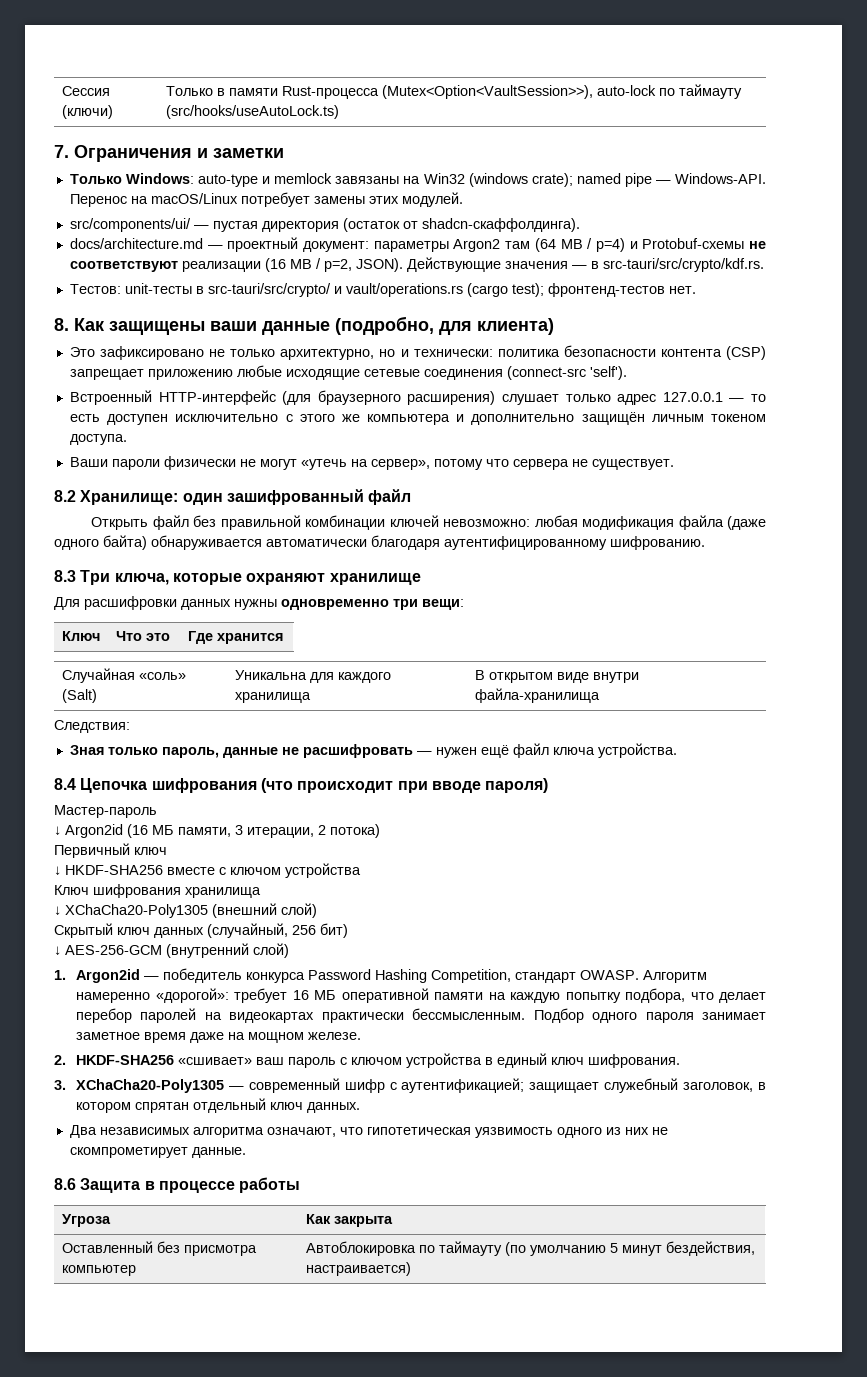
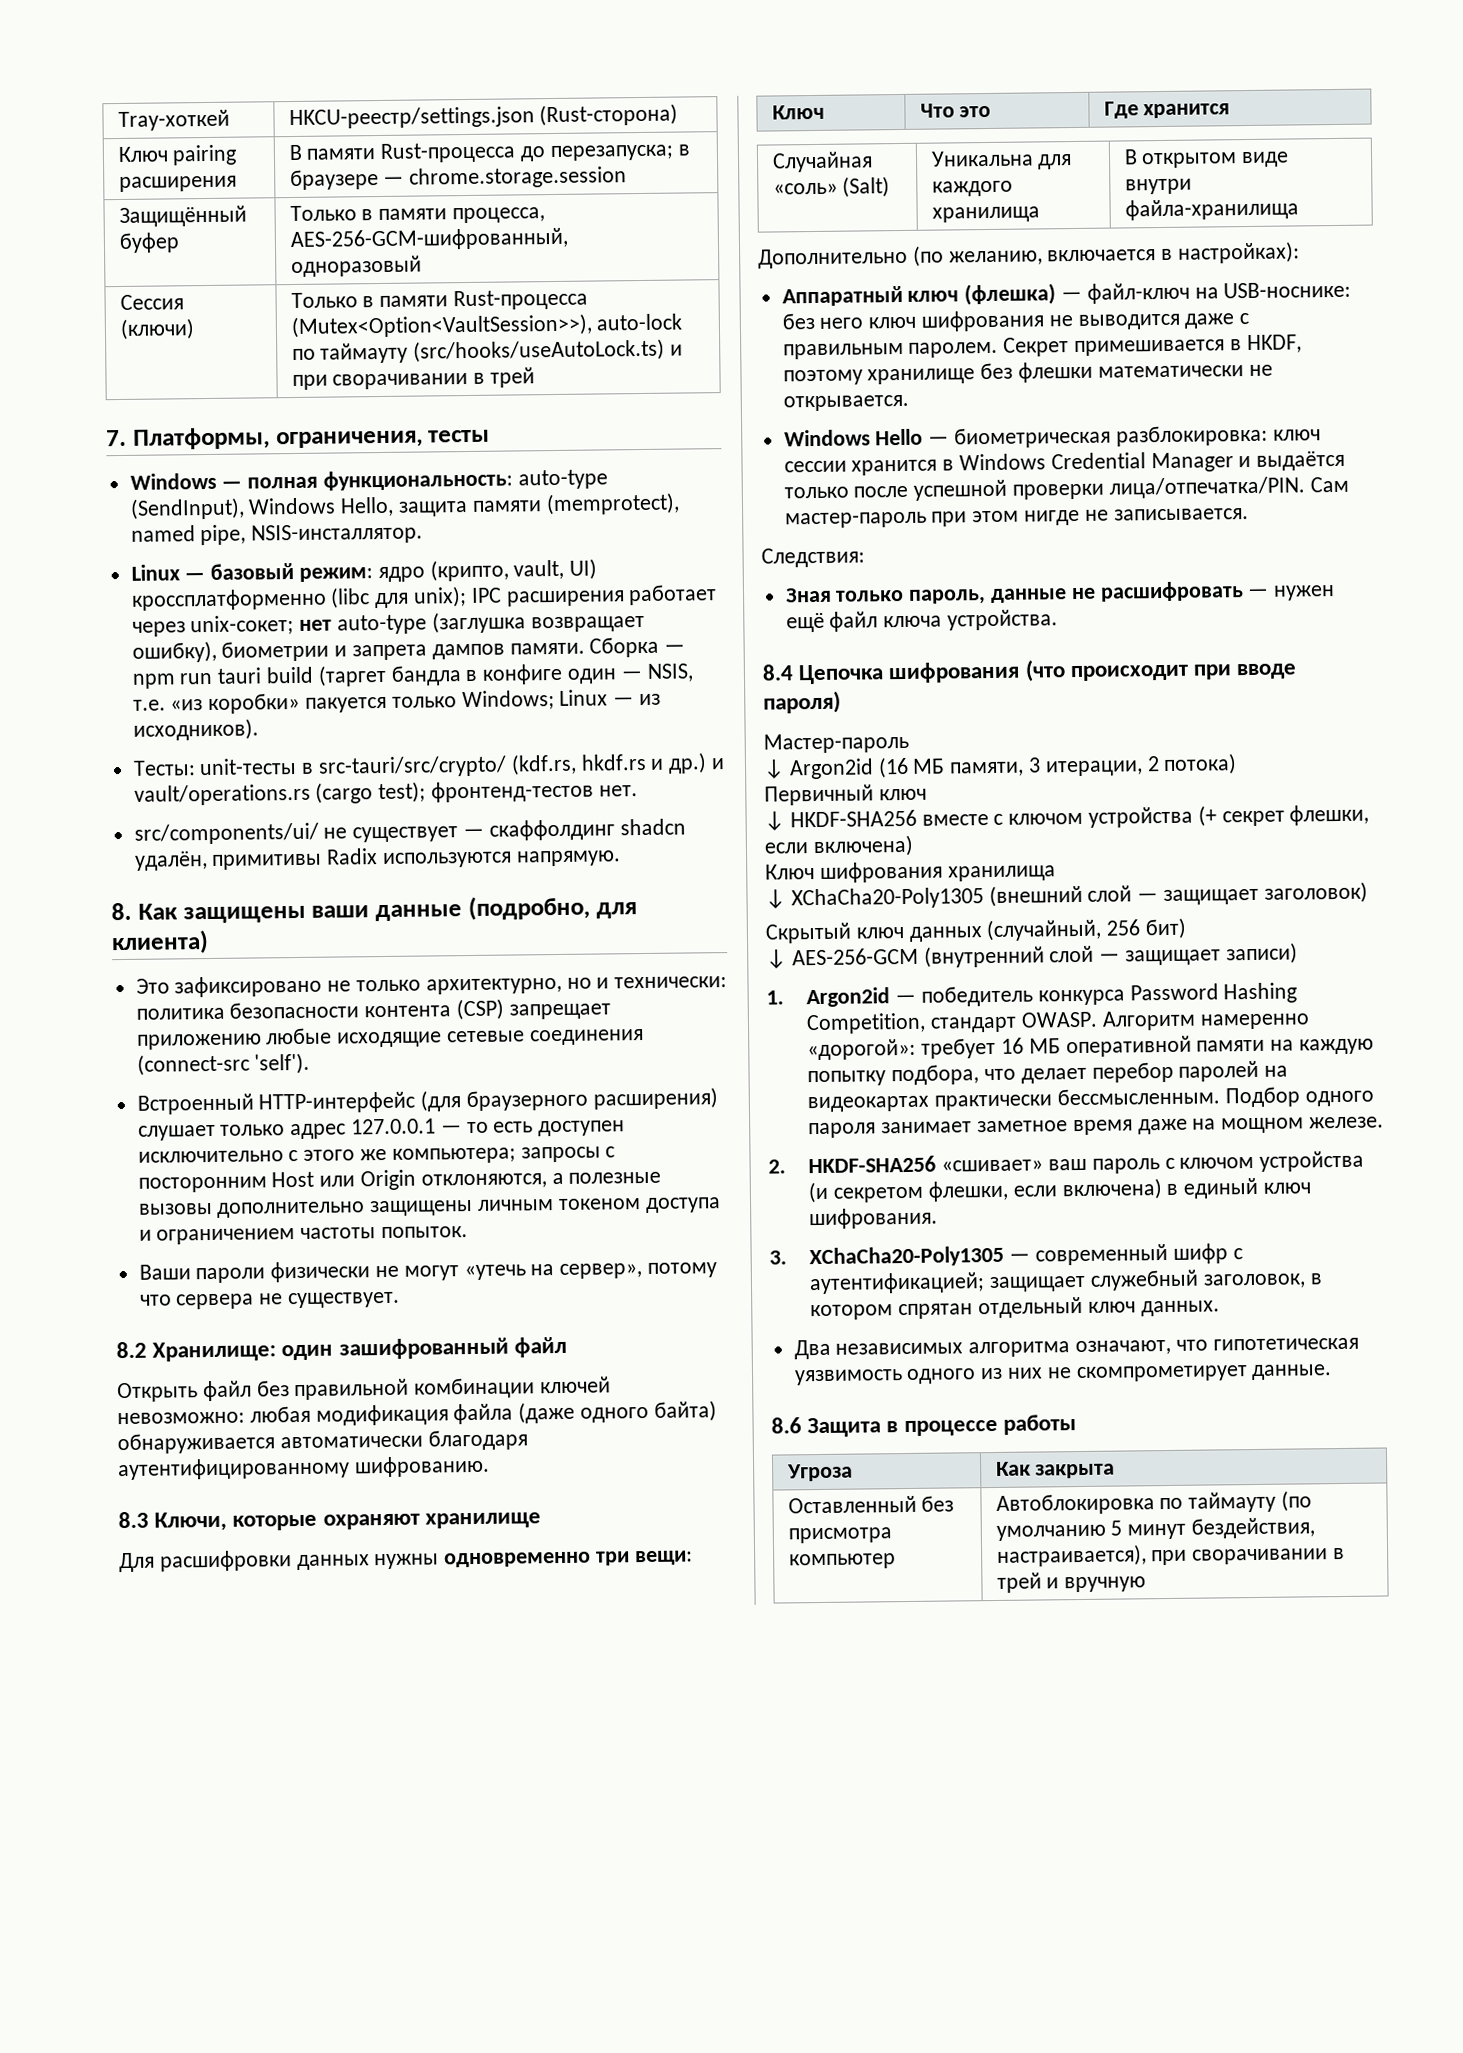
+ Tray-хоткей | HKCU-реестр/settings.json (Rust-сторона)
+ Ключ pairing расширения | В памяти Rust-процесса до перезапуска; в браузере — chrome.storage.session
+ Защищённый буфер | Только в памяти процесса, AES-256-GCM-шифрованный, одноразовый
- Сессия (ключи) | Только в памяти Rust-процесса (Mutex<Option<VaultSession>>), auto-lock по таймауту (src/hooks/useAutoLock.ts)
- 7. Ограничения и заметки
- Только Windows: auto-type и memlock завязаны на Win32 (windows crate); named pipe — Windows-API. Перенос на macOS/Linux потребует замены этих модулей.
- src/components/ui/ — пустая директория (остаток от shadcn-скаффолдинга).
- docs/architecture.md — проектный документ: параметры Argon2 там (64 MB / p=4) и Protobuf-схемы не соответствуют реализации (16 MB / p=2, JSON). Действующие значения — в src-tauri/src/crypto/kdf.rs.
- Тестов: unit-тесты в src-tauri/src/crypto/ и vault/operations.rs (cargo test); фронтенд-тестов нет.
+ Сессия (ключи) | Только в памяти Rust-процесса (Mutex<Option<VaultSession>>), auto-lock по таймауту (src/hooks/useAutoLock.ts) и при сворачивании в трей
+ 7. Платформы, ограничения, тесты
+ Windows — полная функциональность: auto-type (SendInput), Windows Hello, защита памяти (memprotect), named pipe, NSIS-инсталлятор.
+ Linux — базовый режим: ядро (крипто, vault, UI) кроссплатформенно (libc для unix); IPC расширения работает через unix-сокет; нет auto-type (заглушка возвращает ошибку), биометрии и запрета дампов памяти. Сборка — npm run tauri build (таргет бандла в конфиге один — NSIS, т.е. «из коробки» пакуется только Windows; Linux — из исходников).
+ Тесты: unit-тесты в src-tauri/src/crypto/ (kdf.rs, hkdf.rs и др.) и vault/operations.rs (cargo test); фронтенд-тестов нет.
+ src/components/ui/ не существует — скаффолдинг shadcn удалён, примитивы Radix используются напрямую.
- Встроенный HTTP-интерфейс (для браузерного расширения) слушает только адрес 127.0.0.1 — то есть доступен исключительно с этого же компьютера и дополнительно защищён личным токеном доступа.
+ Встроенный HTTP-интерфейс (для браузерного расширения) слушает только адрес 127.0.0.1 — то есть доступен исключительно с этого же компьютера; запросы с посторонним Host или Origin отклоняются, а полезные вызовы дополнительно защищены личным токеном доступа и ограничением частоты попыток.
- 8.3 Три ключа, которые охраняют хранилище
+ 8.3 Ключи, которые охраняют хранилище
+ Дополнительно (по желанию, включается в настройках):
+ Аппаратный ключ (флешка) — файл-ключ на USB-носнике: без него ключ шифрования не выводится даже с правильным паролем. Секрет примешивается в HKDF, поэтому хранилище без флешки математически не открывается.
+ Windows Hello — биометрическая разблокировка: ключ сессии хранится в Windows Credential Manager и выдаётся только после успешной проверки лица/отпечатка/PIN. Сам мастер-пароль при этом нигде не записывается.
- ↓ HKDF-SHA256 вместе с ключом устройства
+ ↓ HKDF-SHA256 вместе с ключом устройства (+ секрет флешки, если включена)
- ↓ XChaCha20-Poly1305 (внешний слой)
+ ↓ XChaCha20-Poly1305 (внешний слой — защищает заголовок)
- ↓ AES-256-GCM (внутренний слой)
+ ↓ AES-256-GCM (внутренний слой — защищает записи)
- 2. HKDF-SHA256 «сшивает» ваш пароль с ключом устройства в единый ключ шифрования.
+ 2. HKDF-SHA256 «сшивает» ваш пароль с ключом устройства (и секретом флешки, если включена) в единый ключ шифрования.
- Оставленный без присмотра компьютер | Автоблокировка по таймауту (по умолчанию 5 минут бездействия, настраивается)
+ Оставленный без присмотра компьютер | Автоблокировка по таймауту (по умолчанию 5 минут бездействия, настраивается), при сворачивании в трей и вручную

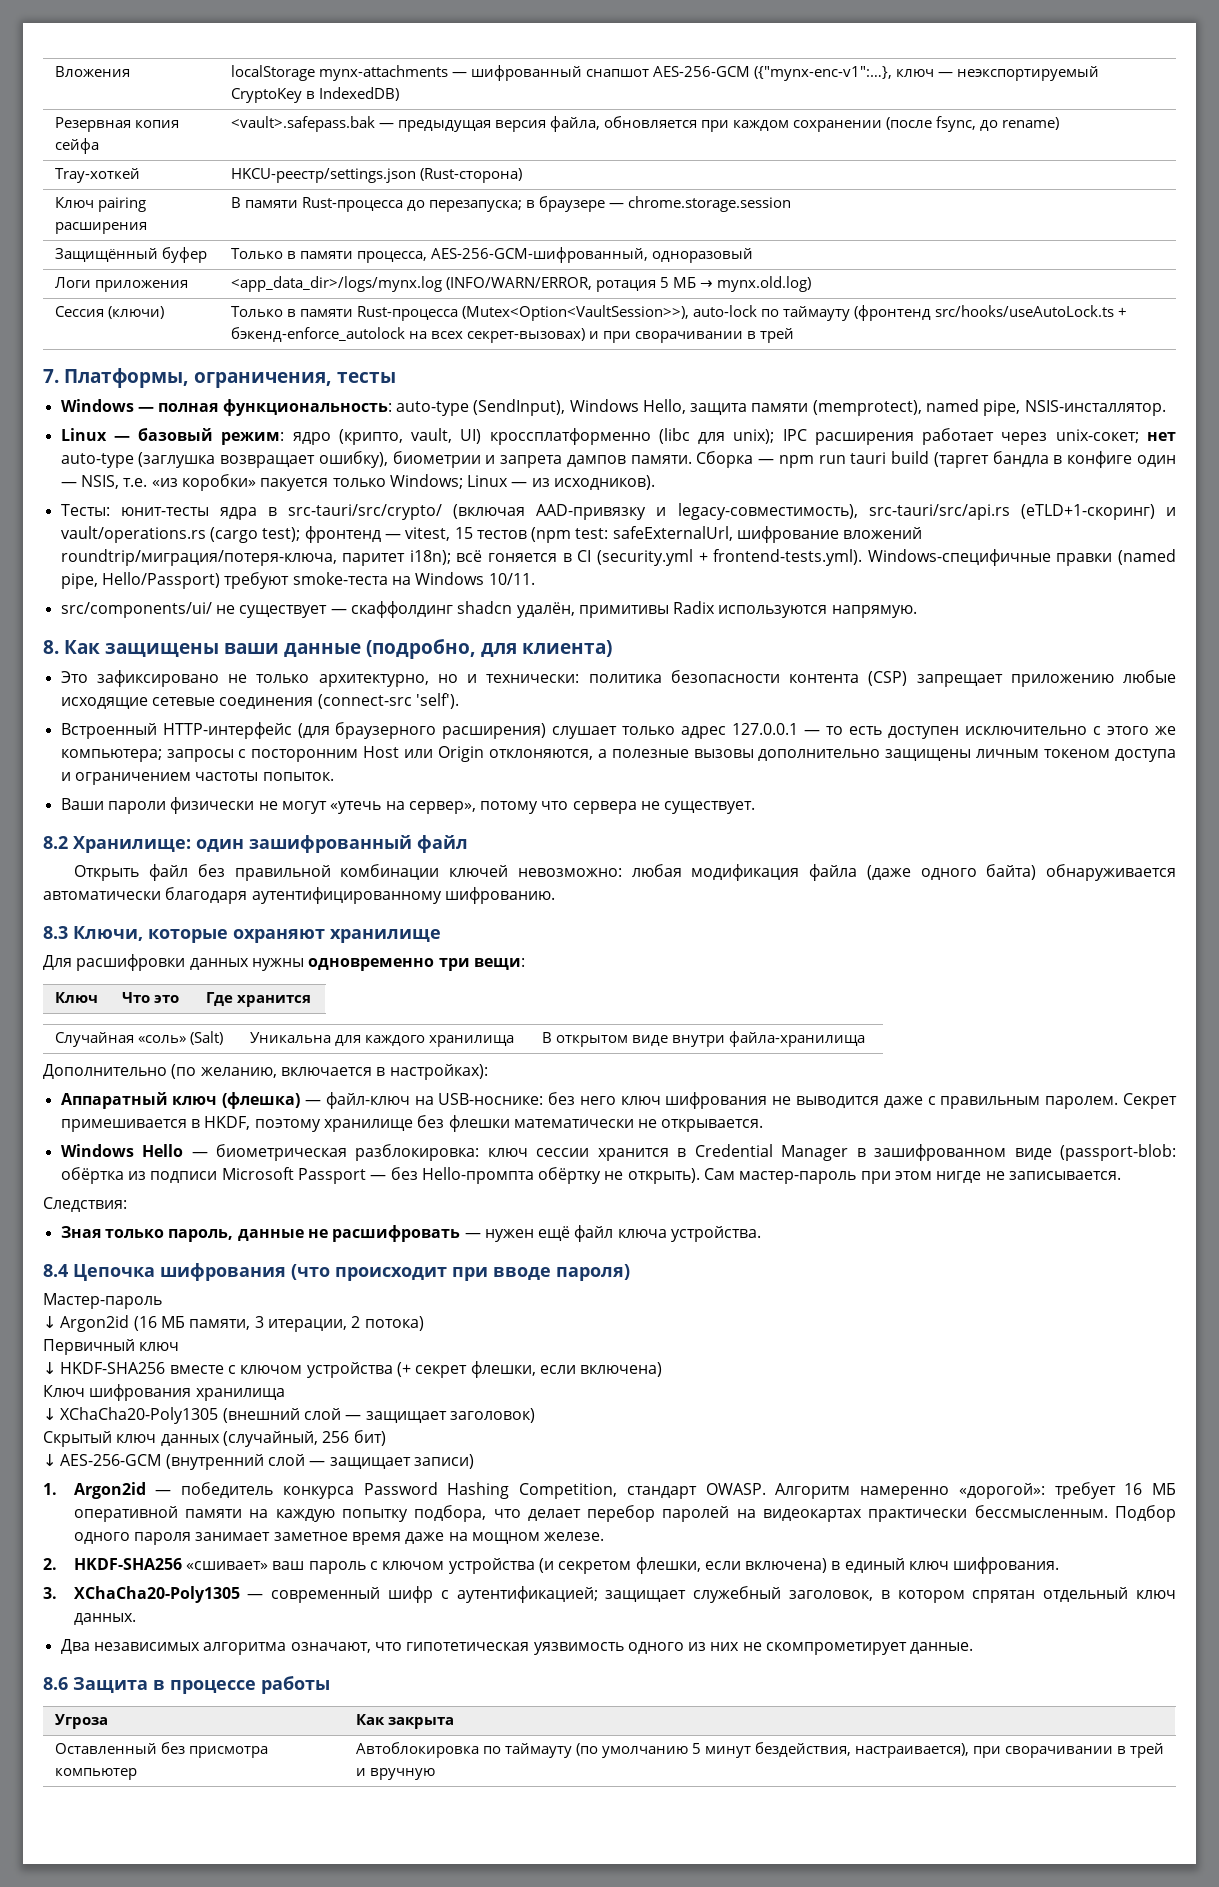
+ Вложения | localStorage mynx-attachments — шифрованный снапшот AES-256-GCM ({"mynx-enc-v1":…}, ключ — неэкспортируемый CryptoKey в IndexedDB)
+ Резервная копия сейфа | <vault>.safepass.bak — предыдущая версия файла, обновляется при каждом сохранении (после fsync, до rename)
+ Логи приложения | <app_data_dir>/logs/mynx.log (INFO/WARN/ERROR, ротация 5 МБ → mynx.old.log)
- Сессия (ключи) | Только в памяти Rust-процесса (Mutex<Option<VaultSession>>), auto-lock по таймауту (src/hooks/useAutoLock.ts) и при сворачивании в трей
+ Сессия (ключи) | Только в памяти Rust-процесса (Mutex<Option<VaultSession>>), auto-lock по таймауту (фронтенд src/hooks/useAutoLock.ts + бэкенд-enforce_autolock на всех секрет-вызовах) и при сворачивании в трей
- Тесты: unit-тесты в src-tauri/src/crypto/ (kdf.rs, hkdf.rs и др.) и vault/operations.rs (cargo test); фронтенд-тестов нет.
+ Тесты: юнит-тесты ядра в src-tauri/src/crypto/ (включая AAD-привязку и legacy-совместимость), src-tauri/src/api.rs (eTLD+1-скоринг) и vault/operations.rs (cargo test); фронтенд — vitest, 15 тестов (npm test: safeExternalUrl, шифрование вложений roundtrip/миграция/потеря-ключа, паритет i18n); всё гоняется в CI (security.yml + frontend-tests.yml). Windows-специфичные правки (named pipe, Hello/Passport) требуют smoke-теста на Windows 10/11.
- Windows Hello — биометрическая разблокировка: ключ сессии хранится в Windows Credential Manager и выдаётся только после успешной проверки лица/отпечатка/PIN.
+ Windows Hello — биометрическая разблокировка: ключ сессии хранится в Credential Manager в зашифрованном виде (passport-blob: обёртка из подписи Microsoft Passport — без Hello-промпта обёртку не открыть).

